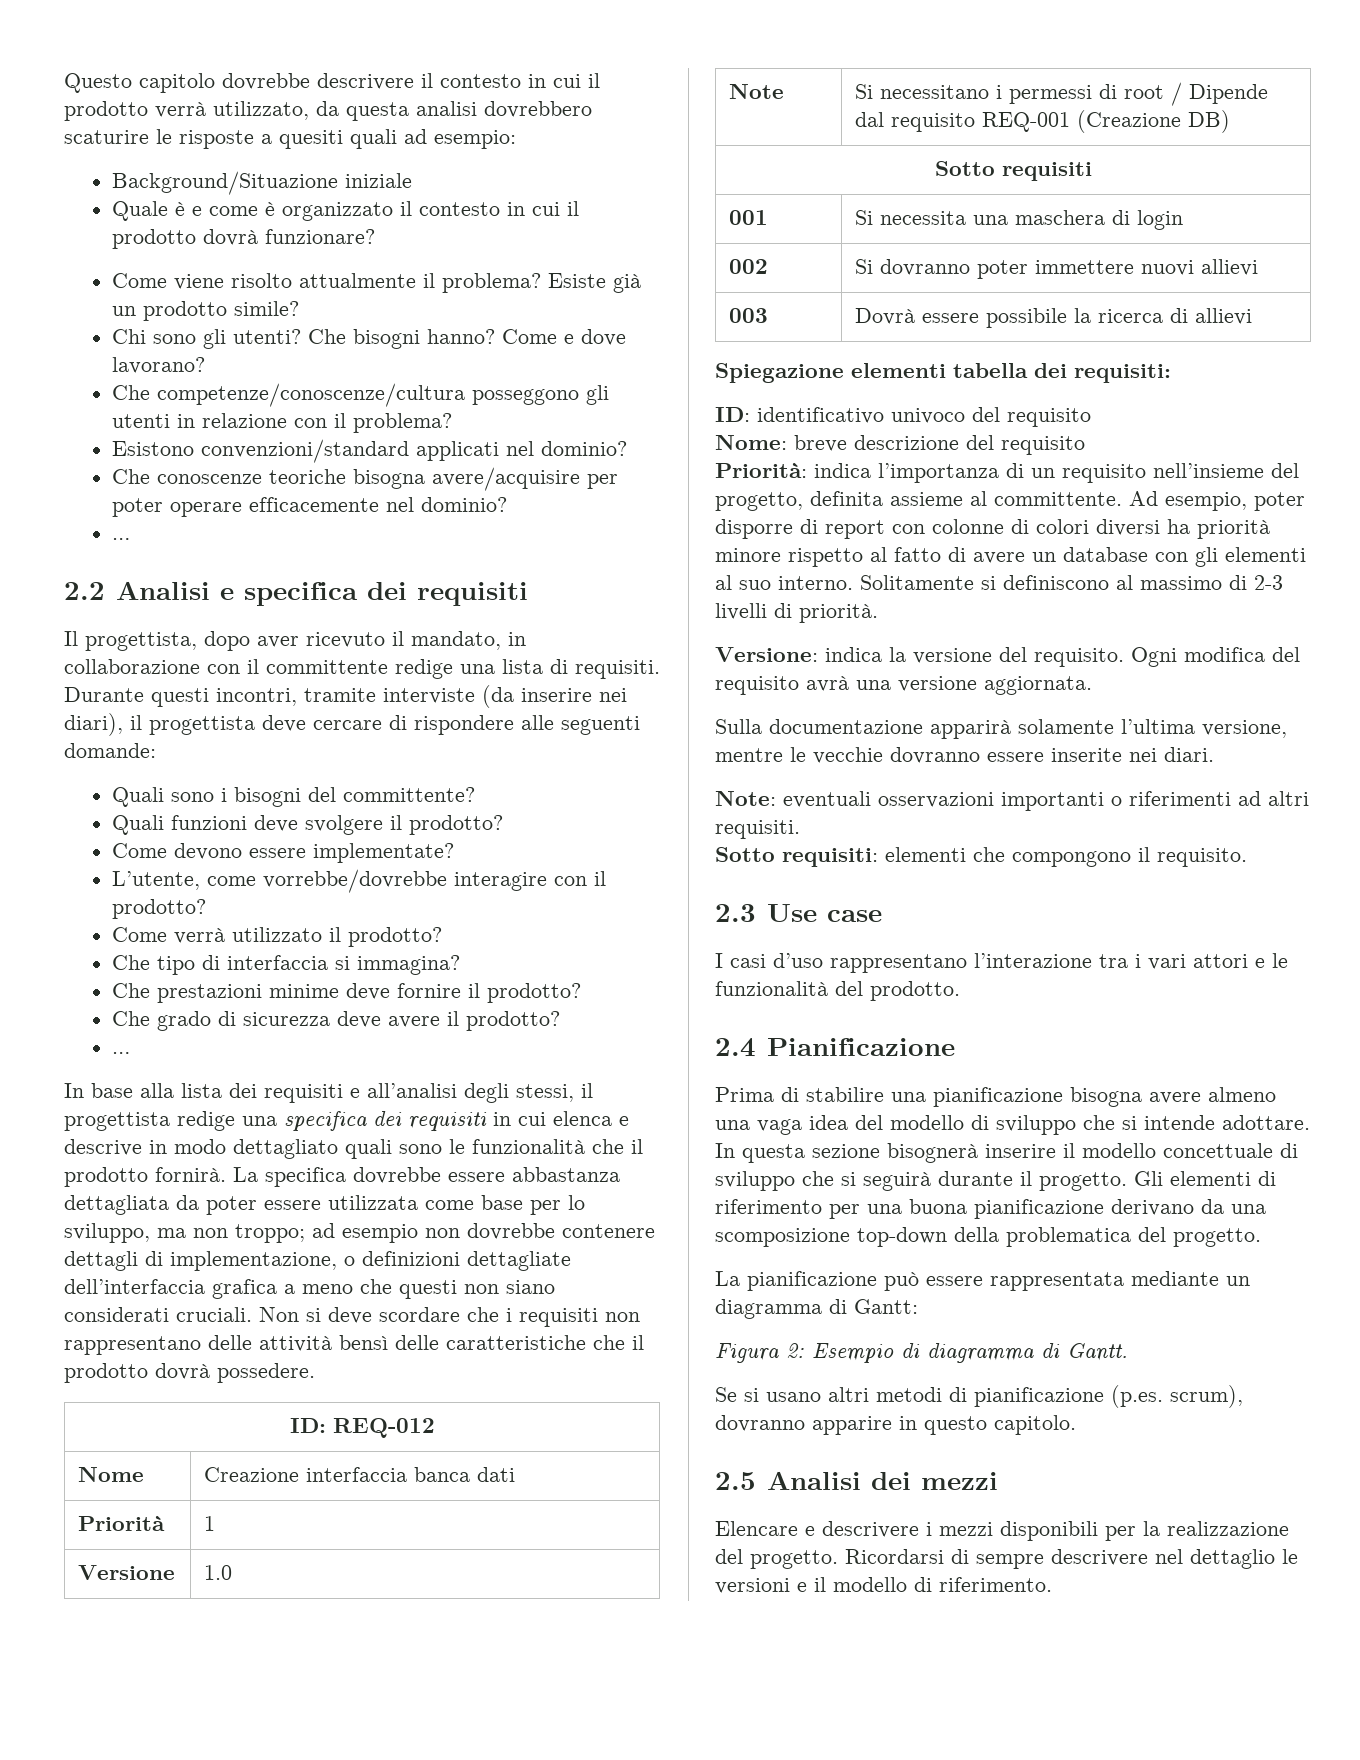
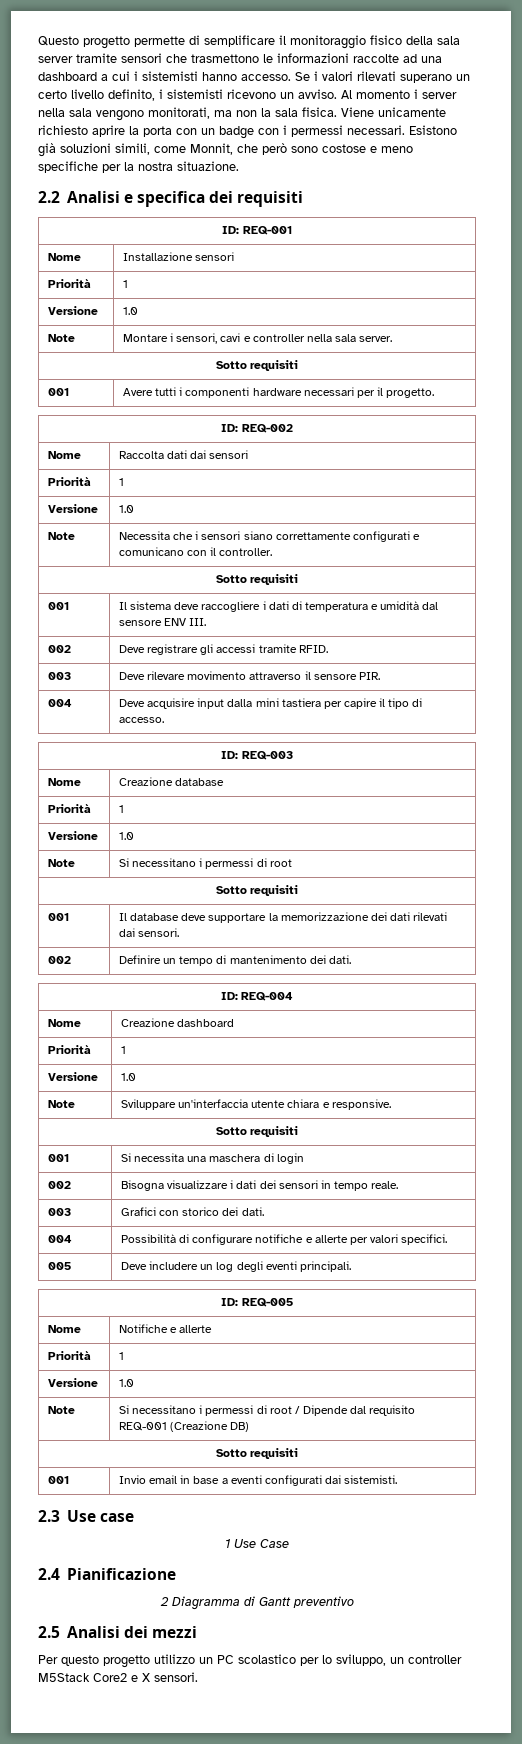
- Questo capitolo dovrebbe descrivere il contesto in cui il prodotto verrà utilizzato, da questa analisi dovrebbero scaturire le risposte a quesiti quali ad esempio:
- Background/Situazione iniziale
- Quale è e come è organizzato il contesto in cui il prodotto dovrà funzionare?
- Come viene risolto attualmente il problema? Esiste già un prodotto simile?
- Chi sono gli utenti? Che bisogni hanno? Come e dove lavorano?
- Che competenze/conoscenze/cultura posseggono gli utenti in relazione con il problema?
- Esistono convenzioni/standard applicati nel dominio?
- Che conoscenze teoriche bisogna avere/acquisire per poter operare efficacemente nel dominio?
- …
+ Questo progetto permette di semplificare il monitoraggio fisico della sala server tramite sensori che trasmettono le informazioni raccolte ad una dashboard a cui i sistemisti hanno accesso. Se i valori rilevati superano un certo livello definito, i sistemisti ricevono un avviso. Al momento i server nella sala vengono monitorati, ma non la sala fisica. Viene unicamente richiesto aprire la porta con un badge con i permessi necessari. Esistono già soluzioni simili, come Monnit, che però sono costose e meno specifiche per la nostra situazione.
- Il progettista, dopo aver ricevuto il mandato, in collaborazione con il committente redige una lista di requisiti. Durante questi incontri, tramite interviste (da inserire nei diari), il progettista deve cercare di rispondere alle seguenti domande:
- Quali sono i bisogni del committente?
- Quali funzioni deve svolgere il prodotto?
- Come devono essere implementate?
- L’utente, come vorrebbe/dovrebbe interagire con il prodotto?
- Come verrà utilizzato il prodotto?
- Che tipo di interfaccia si immagina?
- Che prestazioni minime deve fornire il prodotto?
- Che grado di sicurezza deve avere il prodotto?
- …
- In base alla lista dei requisiti e all’analisi degli stessi, il progettista redige una specifica dei requisiti in cui elenca e descrive in modo dettagliato quali sono le funzionalità che il prodotto fornirà. La specifica dovrebbe essere abbastanza dettagliata da poter essere utilizzata come base per lo sviluppo, ma non troppo; ad esempio non dovrebbe contenere dettagli di implementazione, o definizioni dettagliate dell’interfaccia grafica a meno che questi non siano considerati cruciali. Non si deve scordare che i requisiti non rappresentano delle attività bensì delle caratteristiche che il prodotto dovrà possedere.
- ID: REQ-012
- Nome | Creazione interfaccia banca dati
+ ID: REQ-001
+ Nome | Installazione sensori
+ Priorità | 1
+ Versione | 1.0
+ Note | Montare i sensori, cavi e controller nella sala server.
+ Sotto requisiti
+ 001 | Avere tutti i componenti hardware necessari per il progetto.
+ ID: REQ-002
+ Nome | Raccolta dati dai sensori
+ Priorità | 1
+ Versione | 1.0
+ Note | Necessita che i sensori siano correttamente configurati e comunicano con il controller.
+ Sotto requisiti
+ 001 | Il sistema deve raccogliere i dati di temperatura e umidità dal sensore ENV III.
+ 002 | Deve registrare gli accessi tramite RFID.
+ 003 | Deve rilevare movimento attraverso il sensore PIR.
+ 004 | Deve acquisire input dalla mini tastiera per capire il tipo di accesso.
+ ID: REQ-003
+ Nome | Creazione database
+ Priorità | 1
+ Versione | 1.0
+ Note | Si necessitano i permessi di root
+ Sotto requisiti
+ 001 | Il database deve supportare la memorizzazione dei dati rilevati dai sensori.
+ 002 | Definire un tempo di mantenimento dei dati.
+ ID: REQ-004
+ Nome | Creazione dashboard
+ Priorità | 1
+ Versione | 1.0
+ Note | Sviluppare un'interfaccia utente chiara e responsive.
+ Sotto requisiti
+ 001 | Si necessita una maschera di login
+ 002 | Bisogna visualizzare i dati dei sensori in tempo reale.
+ 003 | Grafici con storico dei dati.
+ 004 | Possibilità di configurare notifiche e allerte per valori specifici.
+ 005 | Deve includere un log degli eventi principali.
+ ID: REQ-005
+ Nome | Notifiche e allerte
- 001 | Si necessita una maschera di login
- 002 | Si dovranno poter immettere nuovi allievi
- 003 | Dovrà essere possibile la ricerca di allievi
- Spiegazione elementi tabella dei requisiti:
- ID: identificativo univoco del requisito
- Nome: breve descrizione del requisito
- Priorità: indica l’importanza di un requisito nell’insieme del progetto, definita assieme al committente. Ad esempio, poter disporre di report con colonne di colori diversi ha priorità minore rispetto al fatto di avere un database con gli elementi al suo interno. Solitamente si definiscono al massimo di 2-3 livelli di priorità.
- Versione: indica la versione del requisito. Ogni modifica del requisito avrà una versione aggiornata.
- Sulla documentazione apparirà solamente l’ultima versione, mentre le vecchie dovranno essere inserite nei diari.
- Note: eventuali osservazioni importanti o riferimenti ad altri requisiti.
- Sotto requisiti: elementi che compongono il requisito.
+ 001 | Invio email in base a eventi configurati dai sistemisti.
  2.3 Use case
- I casi d’uso rappresentano l’interazione tra i vari attori e le funzionalità del prodotto.
+ 1 Use Case
  2.4 Pianificazione
- Prima di stabilire una pianificazione bisogna avere almeno una vaga idea del modello di sviluppo che si intende adottare. In questa sezione bisognerà inserire il modello concettuale di sviluppo che si seguirà durante il progetto. Gli elementi di riferimento per una buona pianificazione derivano da una scomposizione top-down della problematica del progetto.
- La pianificazione può essere rappresentata mediante un diagramma di Gantt:
- Figura 2: Esempio di diagramma di Gantt.
- Se si usano altri metodi di pianificazione (p.es. scrum), dovranno apparire in questo capitolo.
+ 2 Diagramma di Gantt preventivo
  2.5 Analisi dei mezzi
- Elencare e descrivere i mezzi disponibili per la realizzazione del progetto. Ricordarsi di sempre descrivere nel dettaglio le versioni e il modello di riferimento.
+ Per questo progetto utilizzo un PC scolastico per lo sviluppo, un controller M5Stack Core2 e X sensori.

